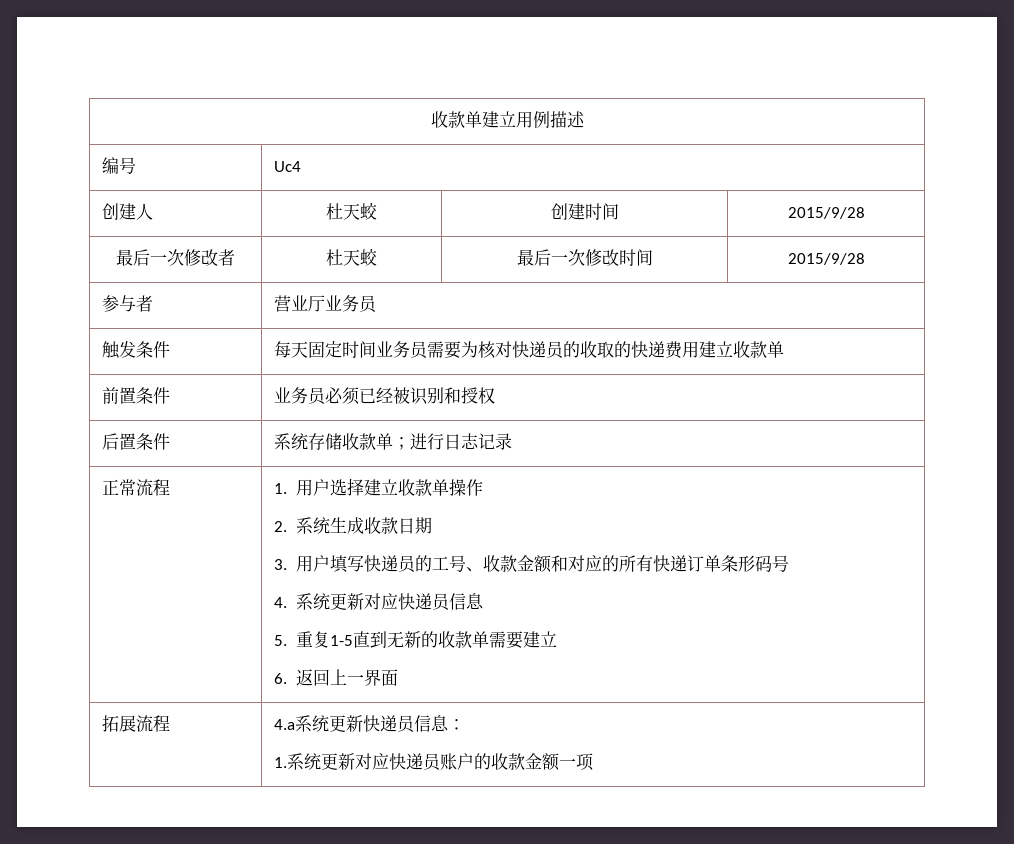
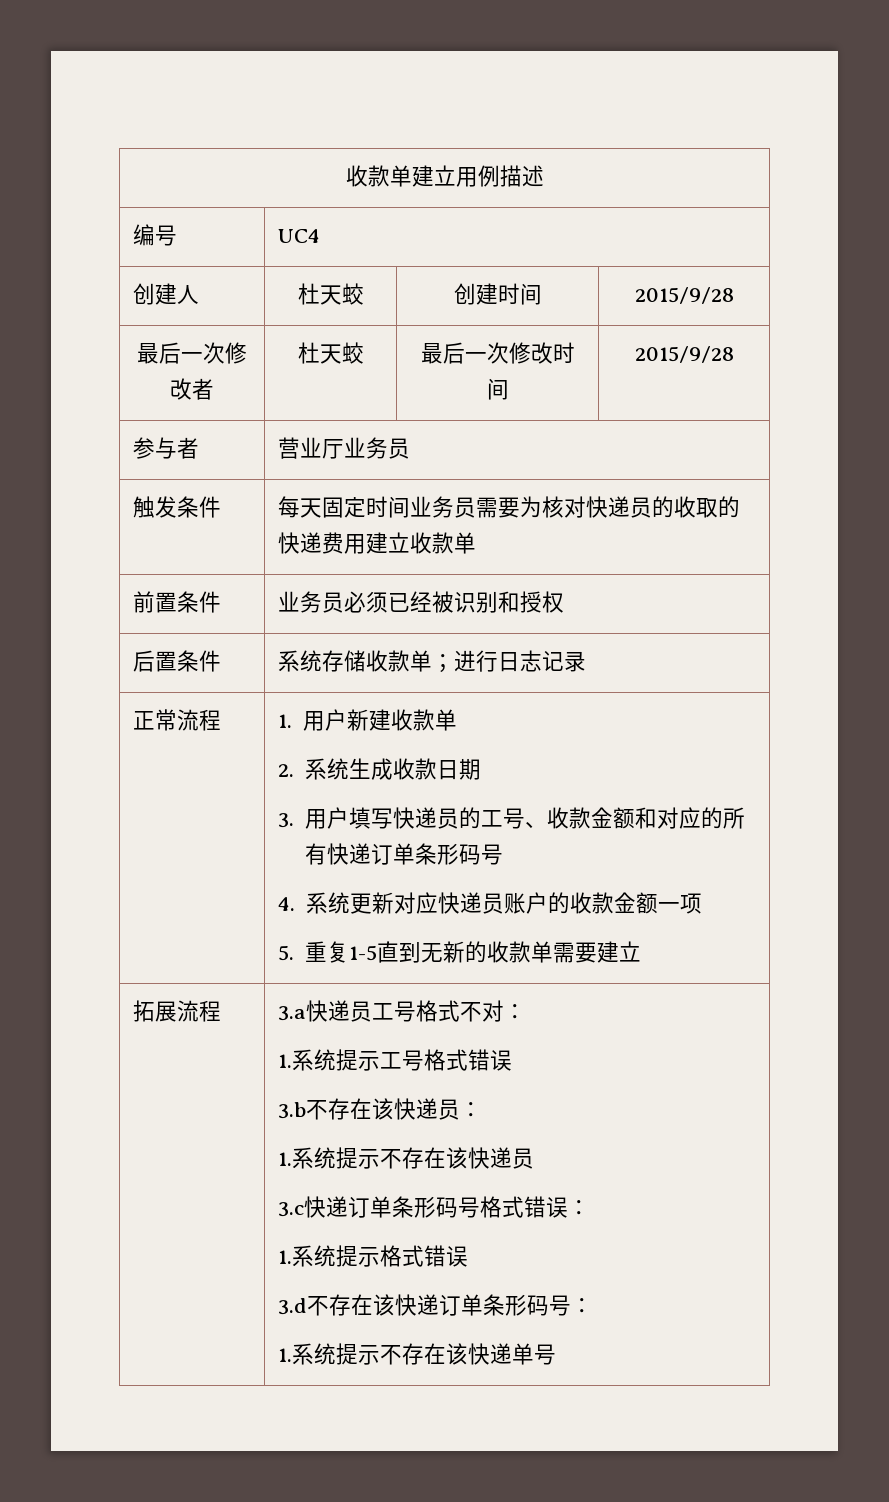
- 编号 | Uc4
+ 编号 | UC4
- 1.用户选择建立收款单操作
+ 1.用户新建收款单
- 4.系统更新对应快递员信息
+ 4.系统更新对应快递员账户的收款金额一项
- 6.返回上一界面
- 拓展流程 | 4.a系统更新快递员信息：
- 1.系统更新对应快递员账户的收款金额一项
+ 拓展流程 | 3.a快递员工号格式不对：
+ 1.系统提示工号格式错误
+ 3.b不存在该快递员：
+ 1.系统提示不存在该快递员
+ 3.c快递订单条形码号格式错误：
+ 1.系统提示格式错误
+ 3.d不存在该快递订单条形码号：
+ 1.系统提示不存在该快递单号

